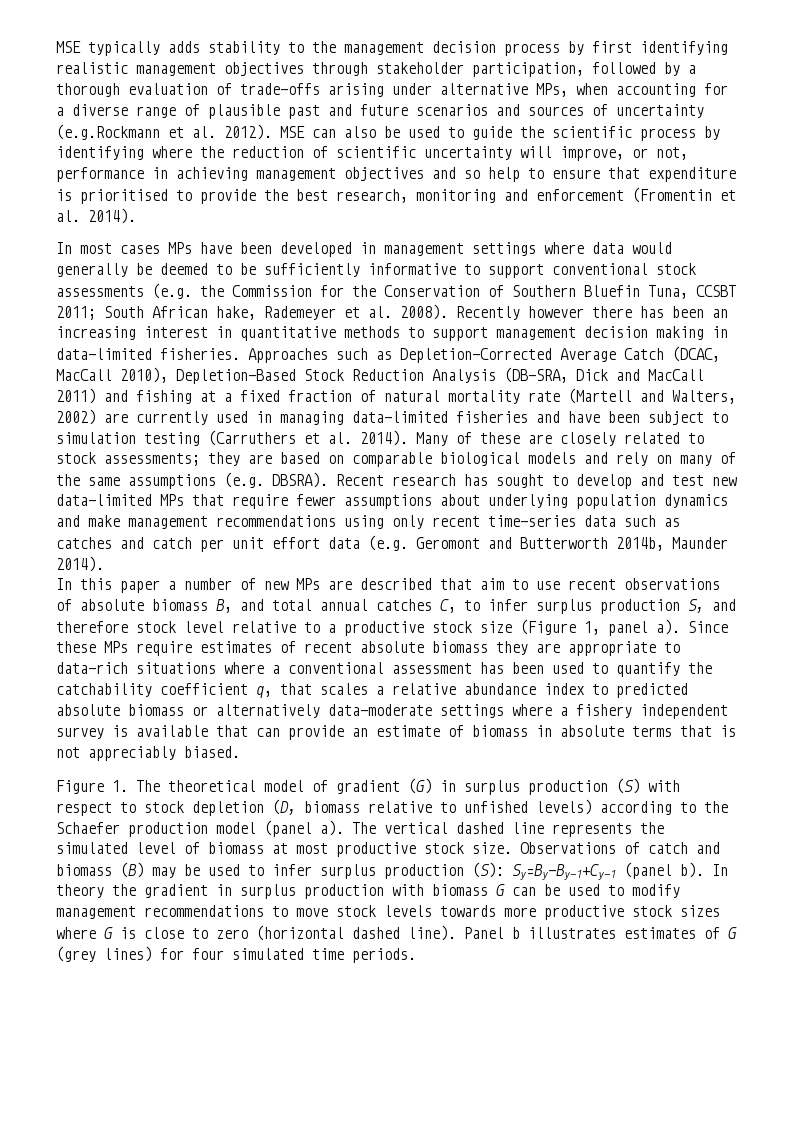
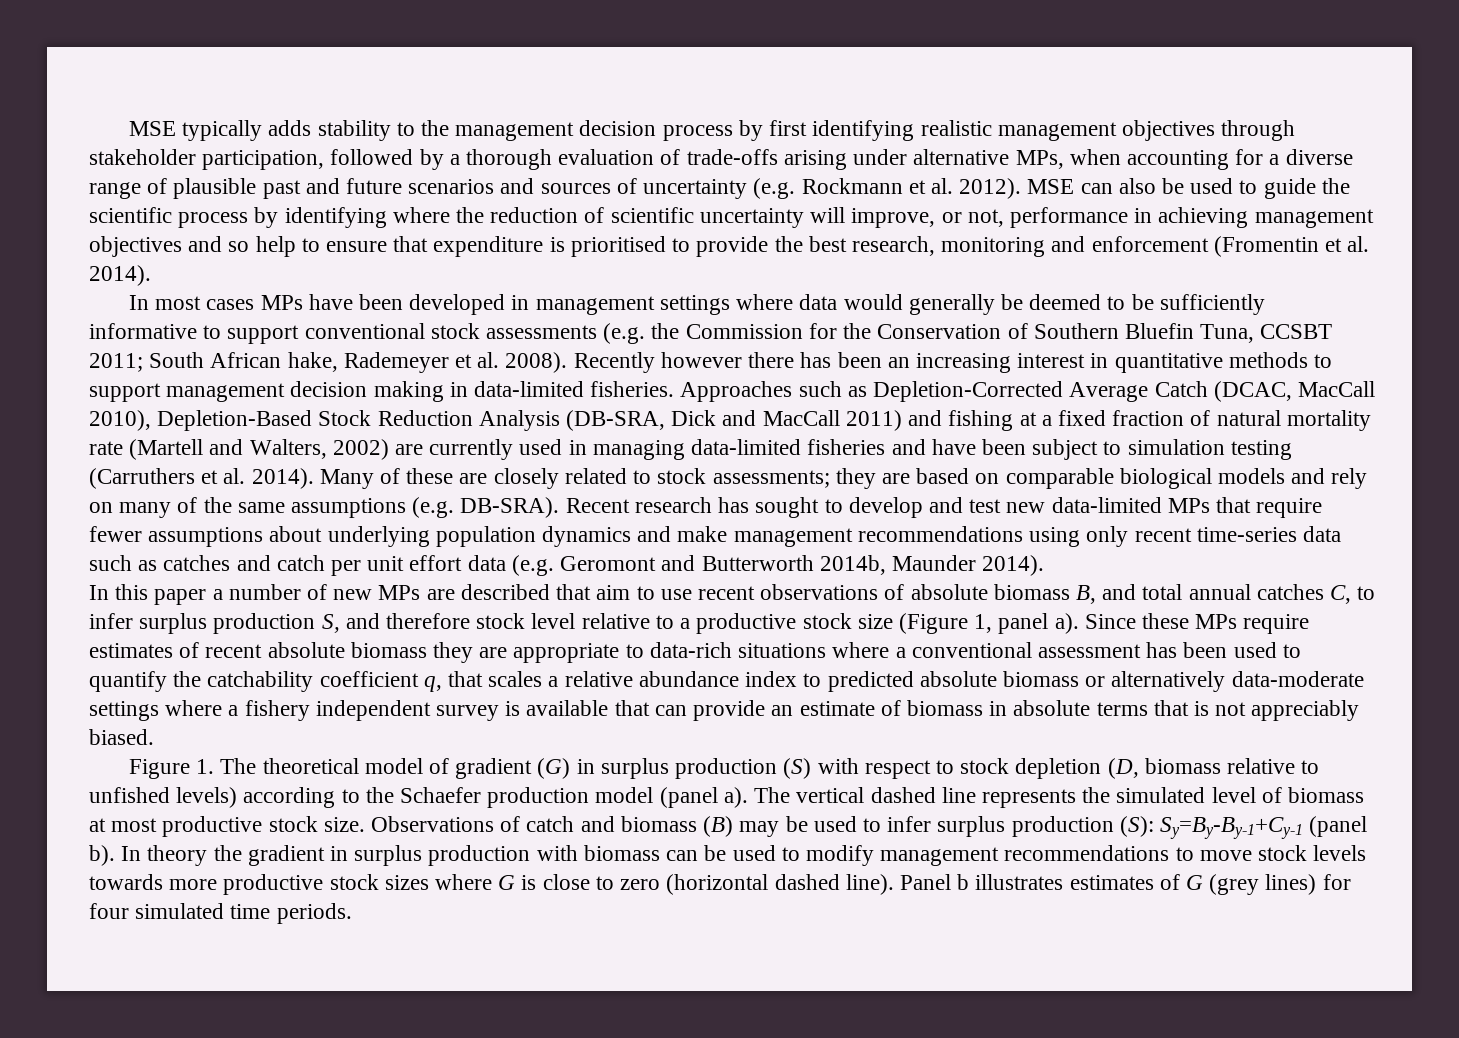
- MSE typically adds stability to the management decision process by first identifying realistic management objectives through stakeholder participation, followed by a thorough evaluation of trade-offs arising under alternative MPs, when accounting for a diverse range of plausible past and future scenarios and sources of uncertainty (e.g.Rockmann et al. 2012).
+ MSE typically adds stability to the management decision process by first identifying realistic management objectives through stakeholder participation, followed by a thorough evaluation of trade-offs arising under alternative MPs, when accounting for a diverse range of plausible past and future scenarios and sources of uncertainty (e.g. Rockmann et al. 2012).
- Many of these are closely related to stock assessments; they are based on comparable biological models and rely on many of the same assumptions (e.g. DBSRA).
+ Many of these are closely related to stock assessments; they are based on comparable biological models and rely on many of the same assumptions (e.g. DB-SRA).
- In theory the gradient in surplus production with biomass G can be used to modify management recommendations to move stock levels towards more productive stock sizes where G is close to zero (horizontal dashed line).
+ In theory the gradient in surplus production with biomass can be used to modify management recommendations to move stock levels towards more productive stock sizes where G is close to zero (horizontal dashed line).

